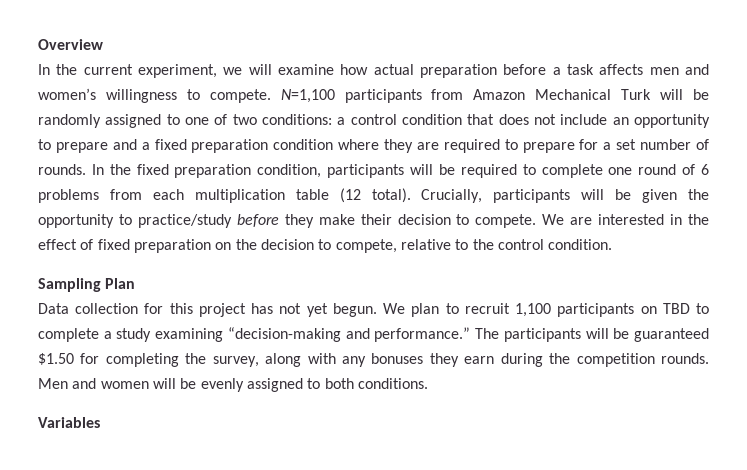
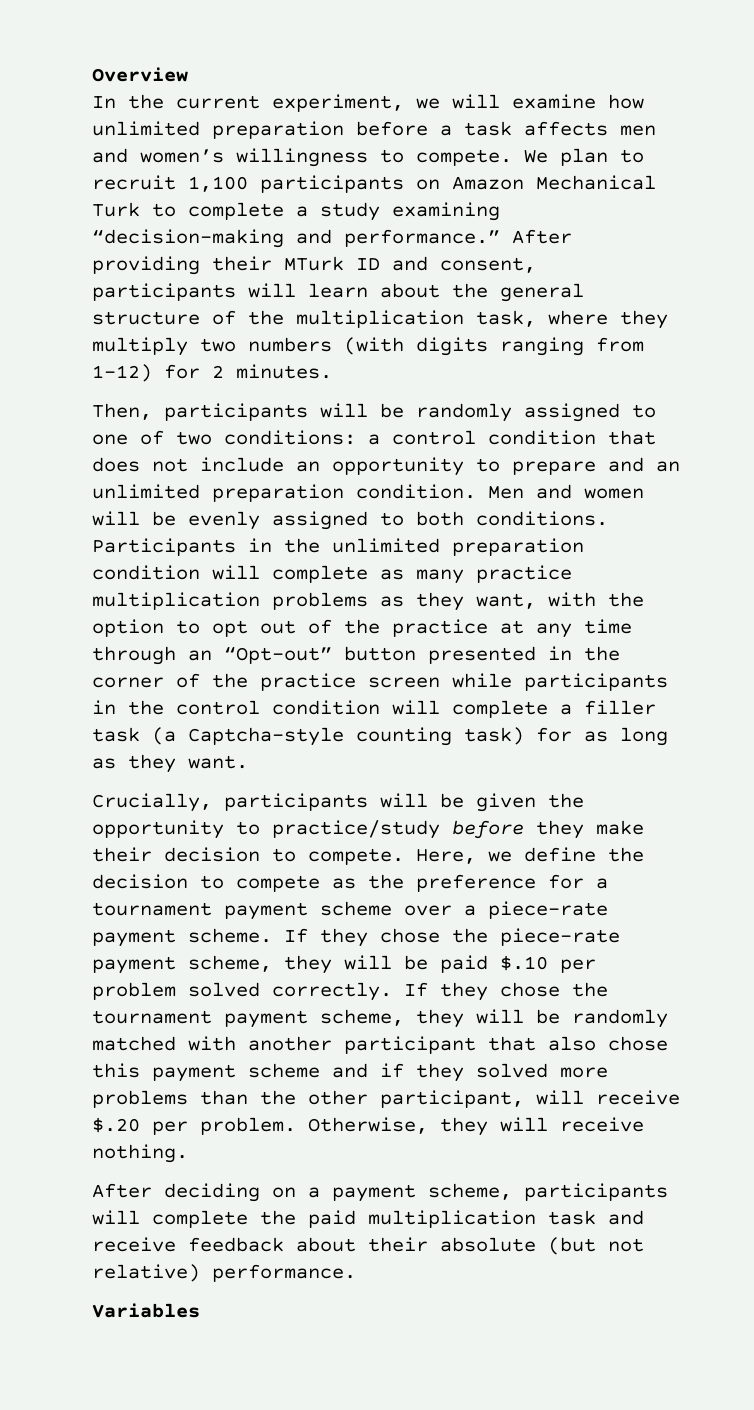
- In the current experiment, we will examine how actual preparation before a task affects men and women’s willingness to compete.
+ In the current experiment, we will examine how unlimited preparation before a task affects men and women’s willingness to compete.
- N=1,100 participants from Amazon Mechanical Turk will be randomly assigned to one of two conditions: a control condition that does not include an opportunity to prepare and a fixed preparation condition where they are required to prepare for a set number of rounds. In the fixed preparation condition, participants will be required to complete one round of 6 problems from each multiplication table (12 total). Crucially, participants will be given the opportunity to practice/study before they make their decision to compete.
+ We plan to recruit 1,100 participants on Amazon Mechanical Turk to complete a study examining “decision-making and performance.” After providing their MTurk ID and consent, participants will learn about the general structure of the multiplication task, where they multiply two numbers (with digits ranging from 1-12) for 2 minutes.
+ Then, participants will be randomly assigned to one of two conditions: a control condition that does not include an opportunity to prepare and an unlimited preparation condition. Men and women will be evenly assigned to both conditions. Participants in the unlimited preparation condition will complete as many practice multiplication problems as they want, with the option to opt out of the practice at any time through an “Opt-out” button presented in the corner of the practice screen while participants in the control condition will complete a filler task (a Captcha-style counting task) for as long as they want.
+ Crucially, participants will be given the opportunity to practice/study before they make their decision to compete.
- We are interested in the effect of fixed preparation on the decision to compete, relative to the control condition.
- Sampling Plan
- Data collection for this project has not yet begun. We plan to recruit 1,100 participants on TBD to complete a study examining “decision-making and performance.” The participants will be guaranteed $1.50 for completing the survey, along with any bonuses they earn during the competition rounds. Men and women will be evenly assigned to both conditions.
+ Here, we define the decision to compete as the preference for a tournament payment scheme over a piece-rate payment scheme. If they chose the piece-rate payment scheme, they will be paid $.10 per problem solved correctly. If they chose the tournament payment scheme, they will be randomly matched with another participant that also chose this payment scheme and if they solved more problems than the other participant, will receive $.20 per problem. Otherwise, they will receive nothing.
+ After deciding on a payment scheme, participants will complete the paid multiplication task and receive feedback about their absolute (but not relative) performance.

